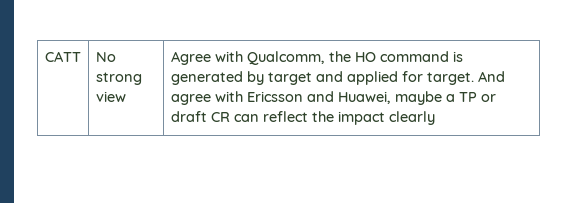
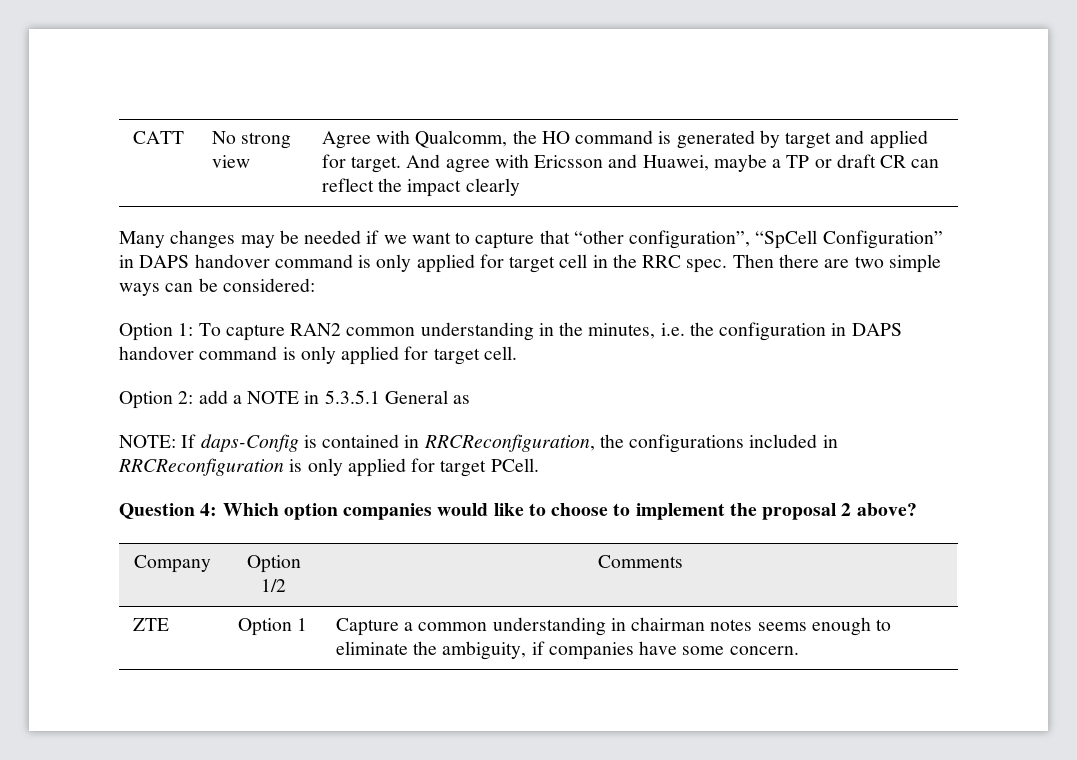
+ Many changes may be needed if we want to capture that “other configuration”, “SpCell Configuration” in DAPS handover command is only applied for target cell in the RRC spec. Then there are two simple ways can be considered:
+ Option 1: To capture RAN2 common understanding in the minutes, i.e. the configuration in DAPS handover command is only applied for target cell.
+ Option 2: add a NOTE in 5.3.5.1 General as
+ NOTE: If daps-Config is contained in RRCReconfiguration, the configurations included in RRCReconfiguration is only applied for target PCell.
+ Question 4: Which option companies would like to choose to implement the proposal 2 above?
+ Company | Option 1/2 | Comments
+ ZTE | Option 1 | Capture a common understanding in chairman notes seems enough to eliminate the ambiguity, if companies have some concern.

